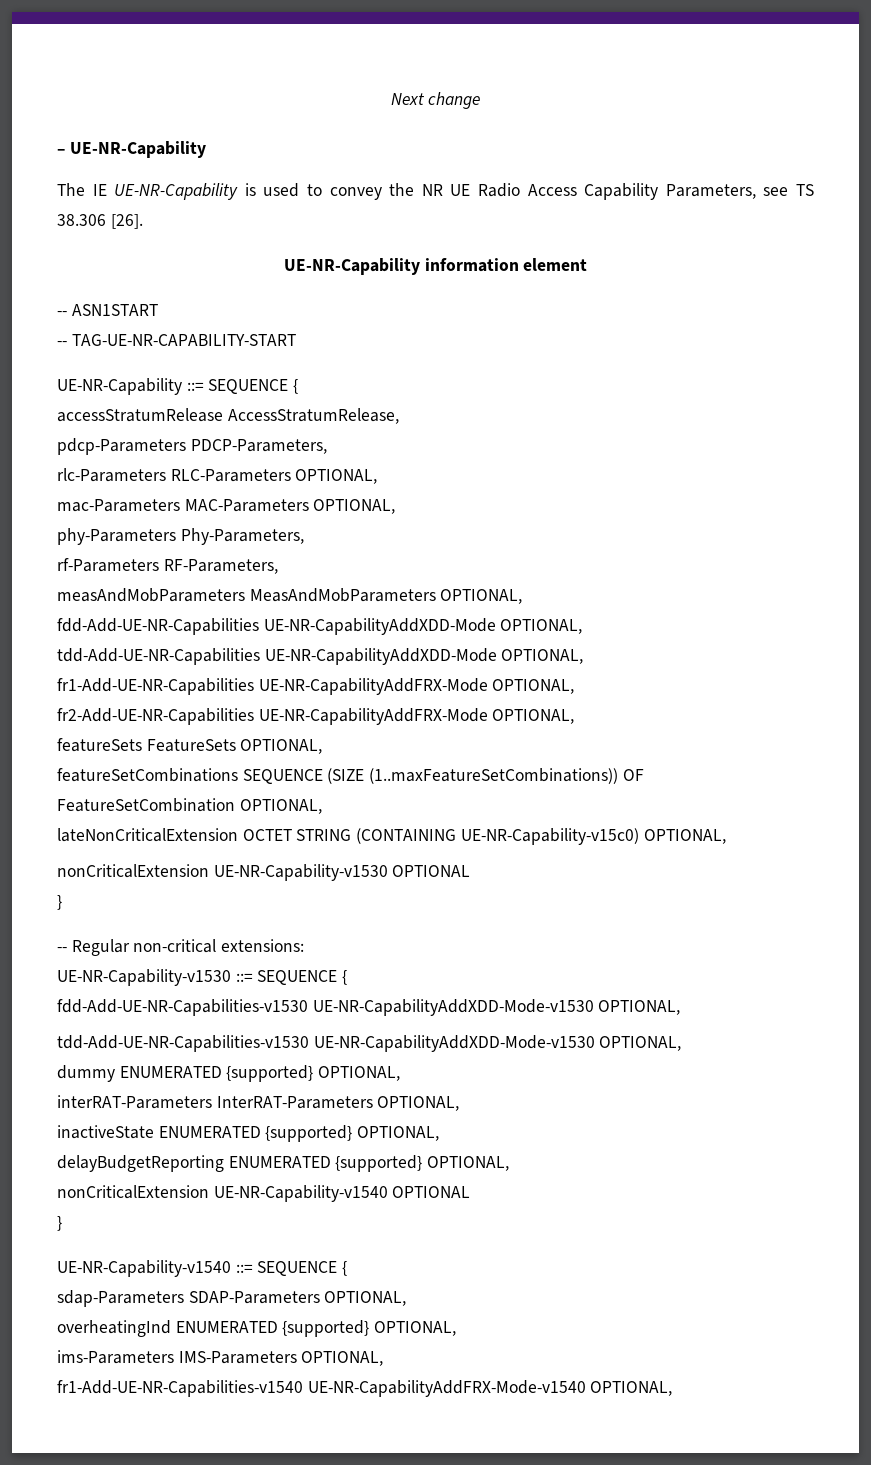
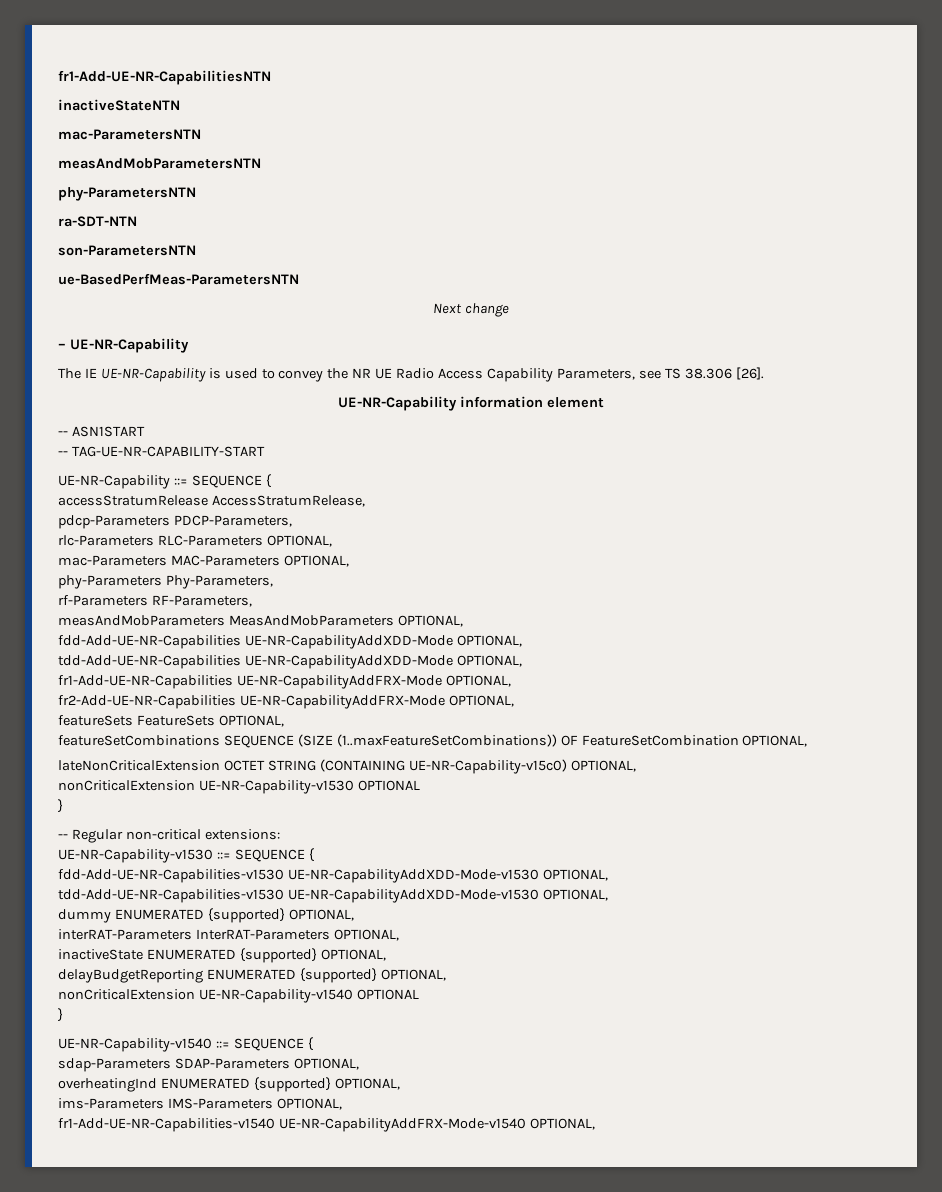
+ fr1-Add-UE-NR-CapabilitiesNTN
+ inactiveStateNTN
+ mac-ParametersNTN
+ measAndMobParametersNTN
+ phy-ParametersNTN
+ ra-SDT-NTN
+ son-ParametersNTN
+ ue-BasedPerfMeas-ParametersNTN

